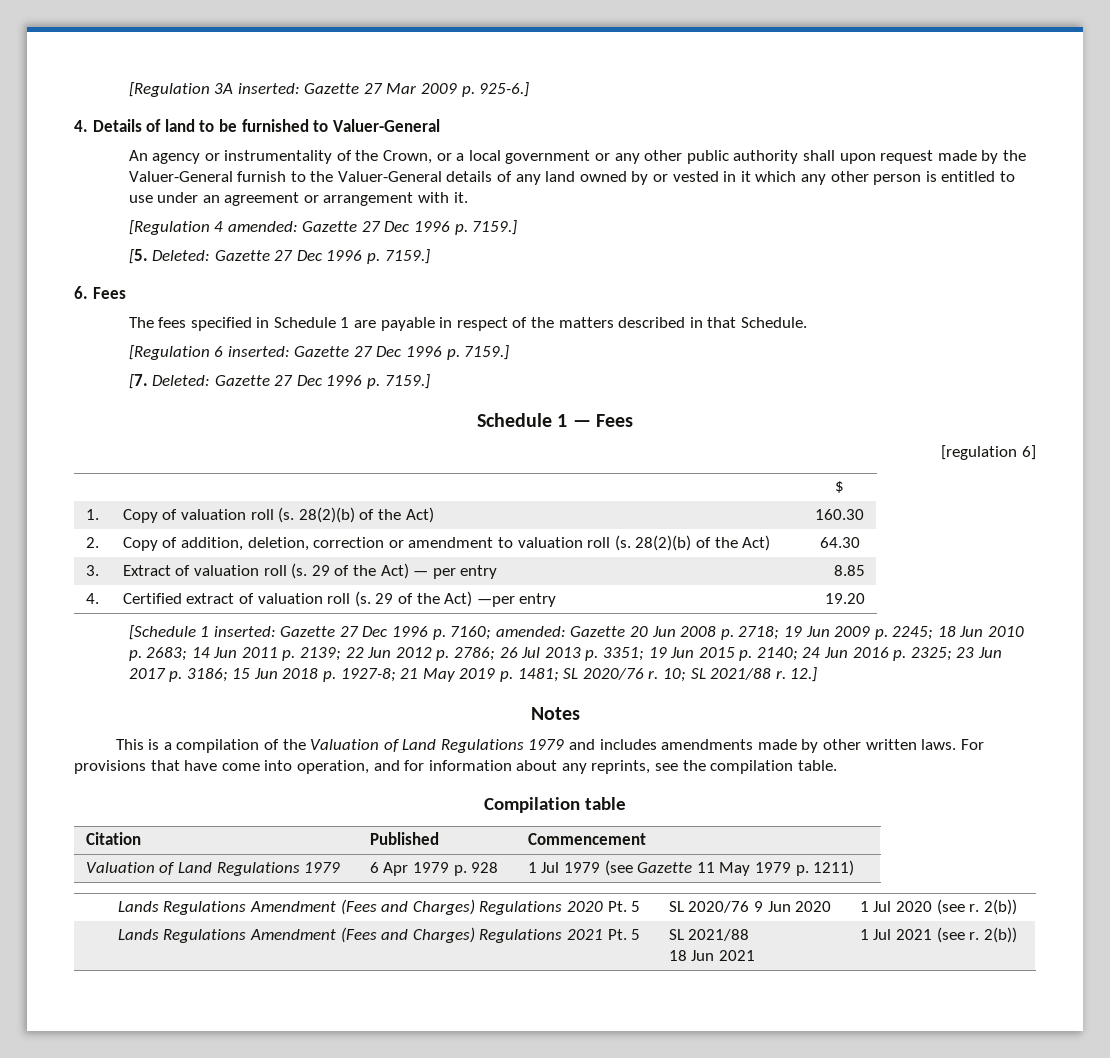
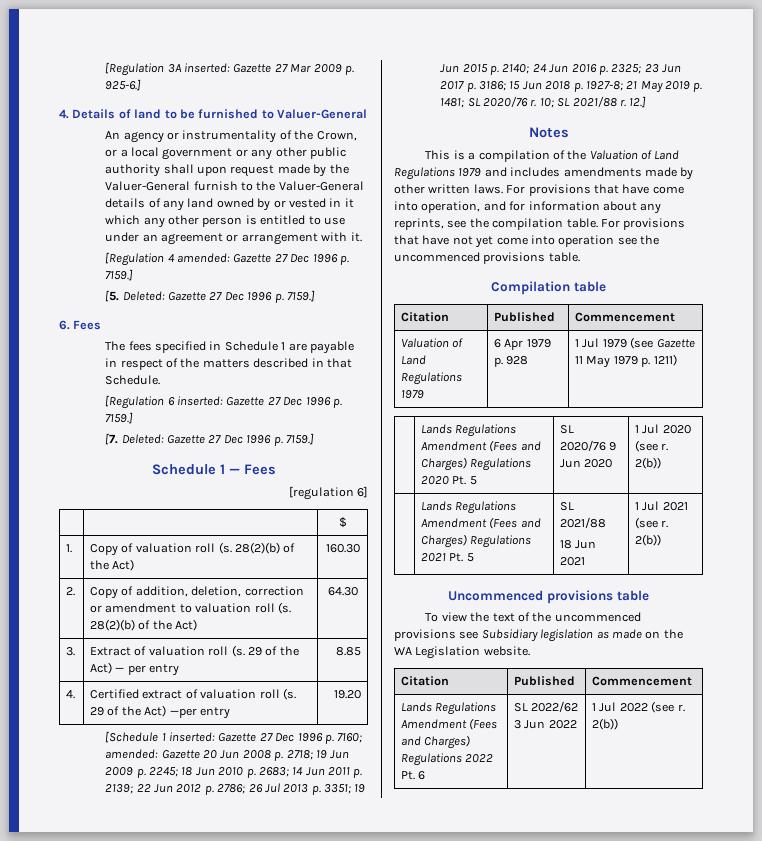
+ For provisions that have not yet come into operation see the uncommenced provisions table.
+ Uncommenced provisions table
+ To view the text of the uncommenced provisions see Subsidiary legislation as made on the WA Legislation website.
+ Citation | Published | Commencement
+ Lands Regulations Amendment (Fees and Charges) Regulations 2022 Pt. 6 | SL 2022/62 3 Jun 2022 | 1 Jul 2022 (see r. 2(b))

